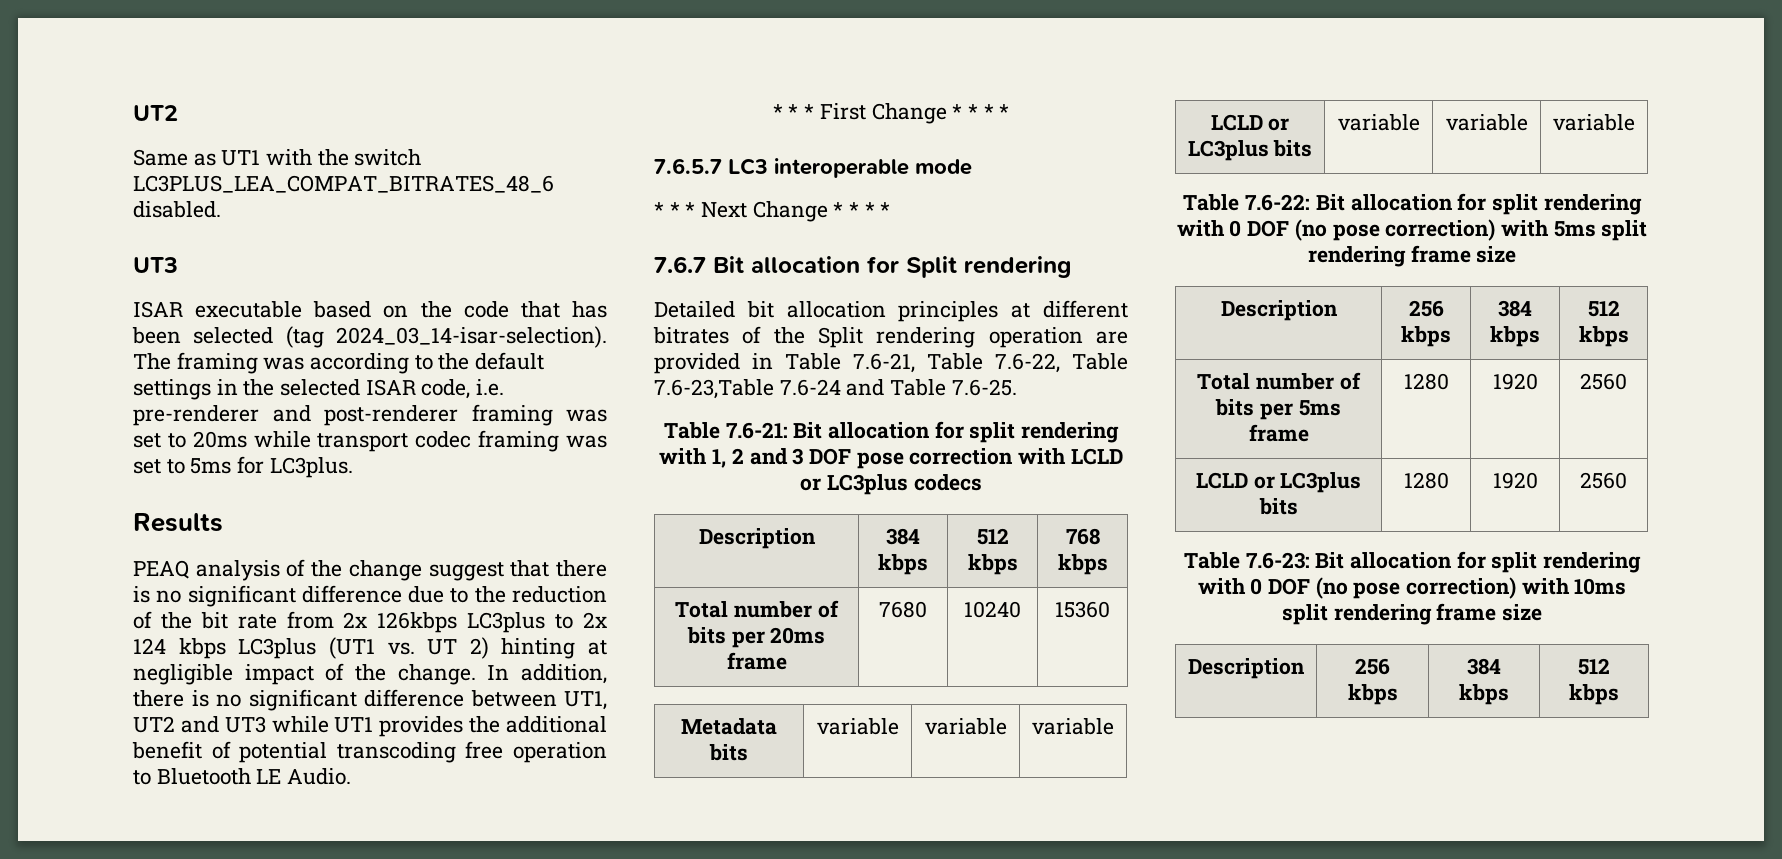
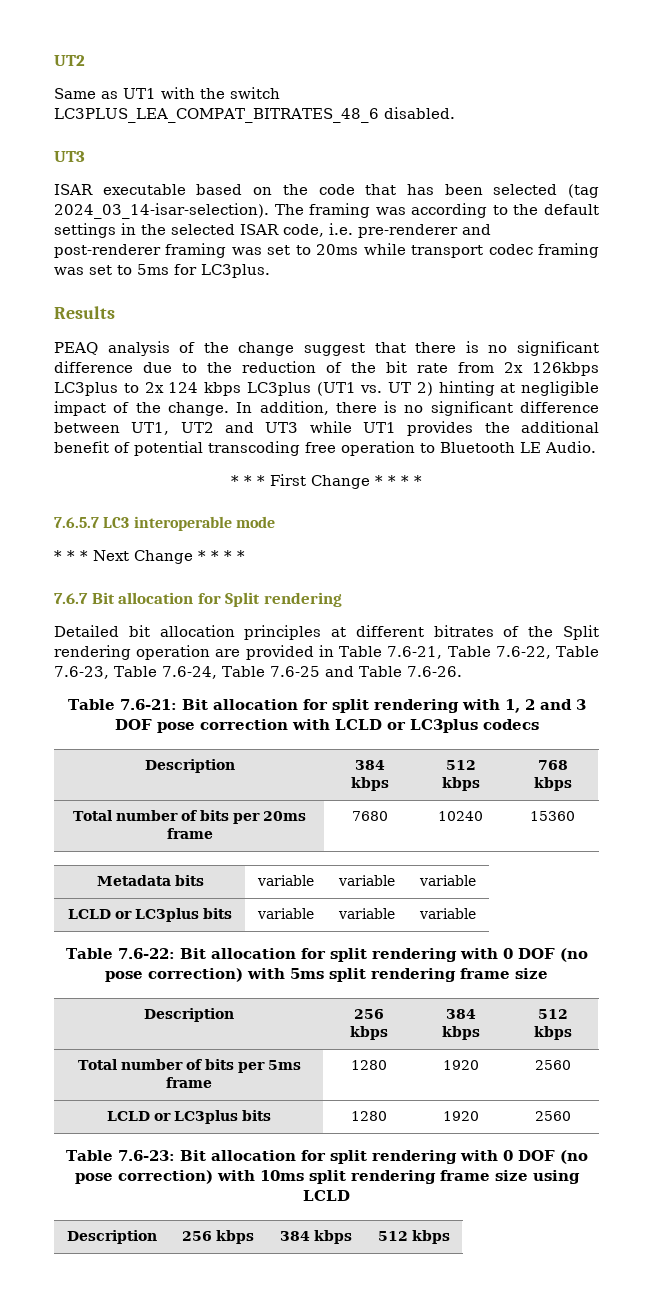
- Detailed bit allocation principles at different bitrates of the Split rendering operation are provided in Table 7.6-21, Table 7.6-22, Table 7.6-23,Table 7.6-24 and Table 7.6-25.
+ Detailed bit allocation principles at different bitrates of the Split rendering operation are provided in Table 7.6-21, Table 7.6-22, Table 7.6-23, Table 7.6-24, Table 7.6-25 and Table 7.6-26.
- Table 7.6-23: Bit allocation for split rendering with 0 DOF (no pose correction) with 10ms split rendering frame size
+ Table 7.6-23: Bit allocation for split rendering with 0 DOF (no pose correction) with 10ms split rendering frame size using LCLD

